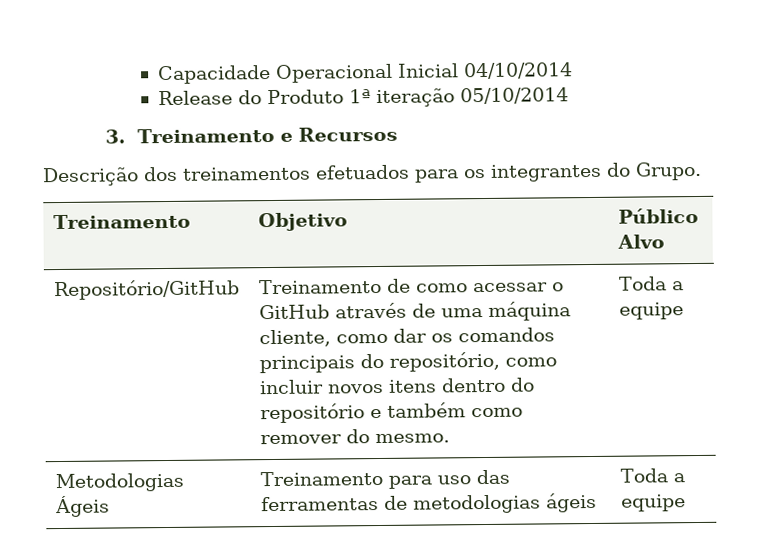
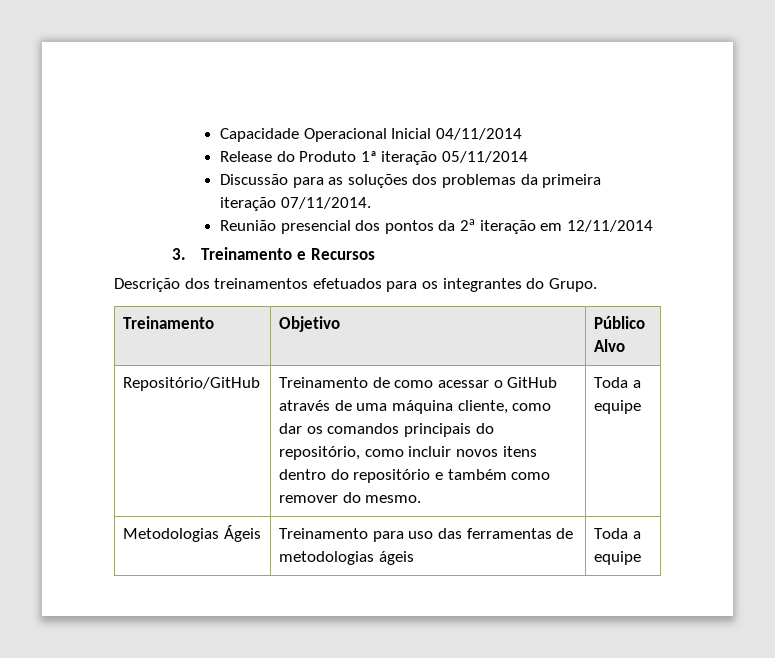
- Capacidade Operacional Inicial 04/10/2014
+ Capacidade Operacional Inicial 04/11/2014
- Release do Produto 1ª iteração 05/10/2014
+ Release do Produto 1ª iteração 05/11/2014
+ Discussão para as soluções dos problemas da primeira iteração 07/11/2014.
+ Reunião presencial dos pontos da 2a iteração em 12/11/2014

